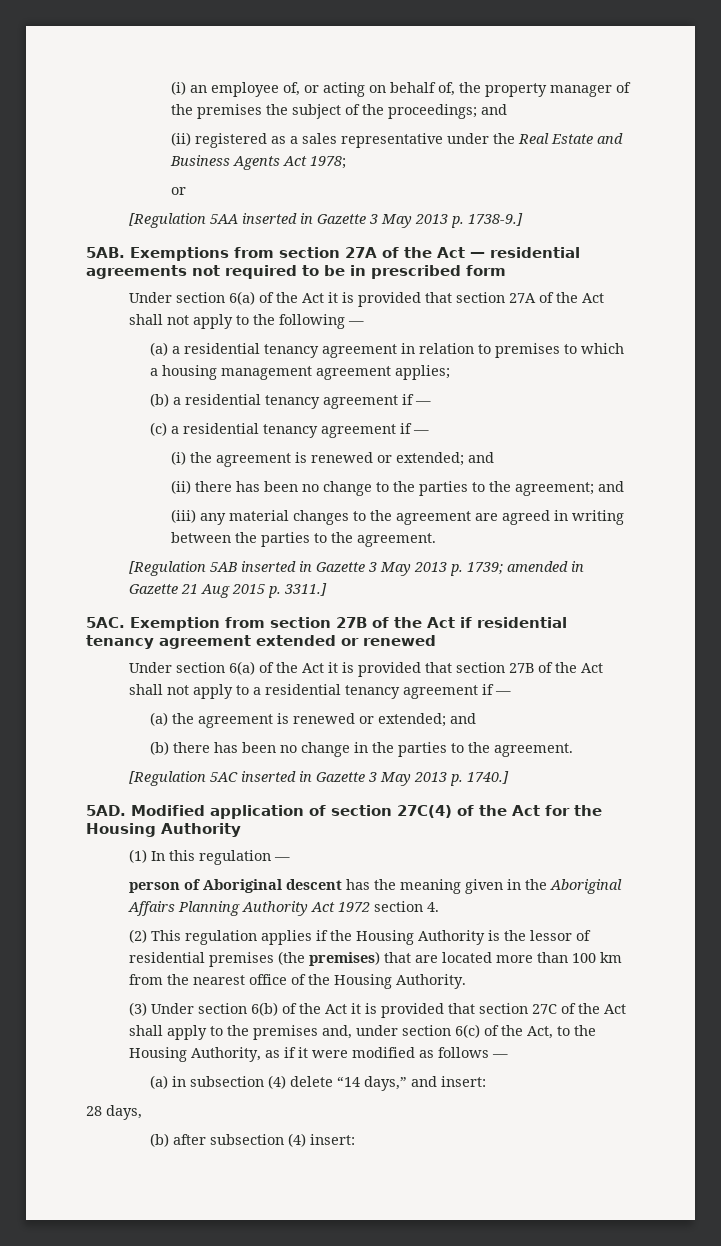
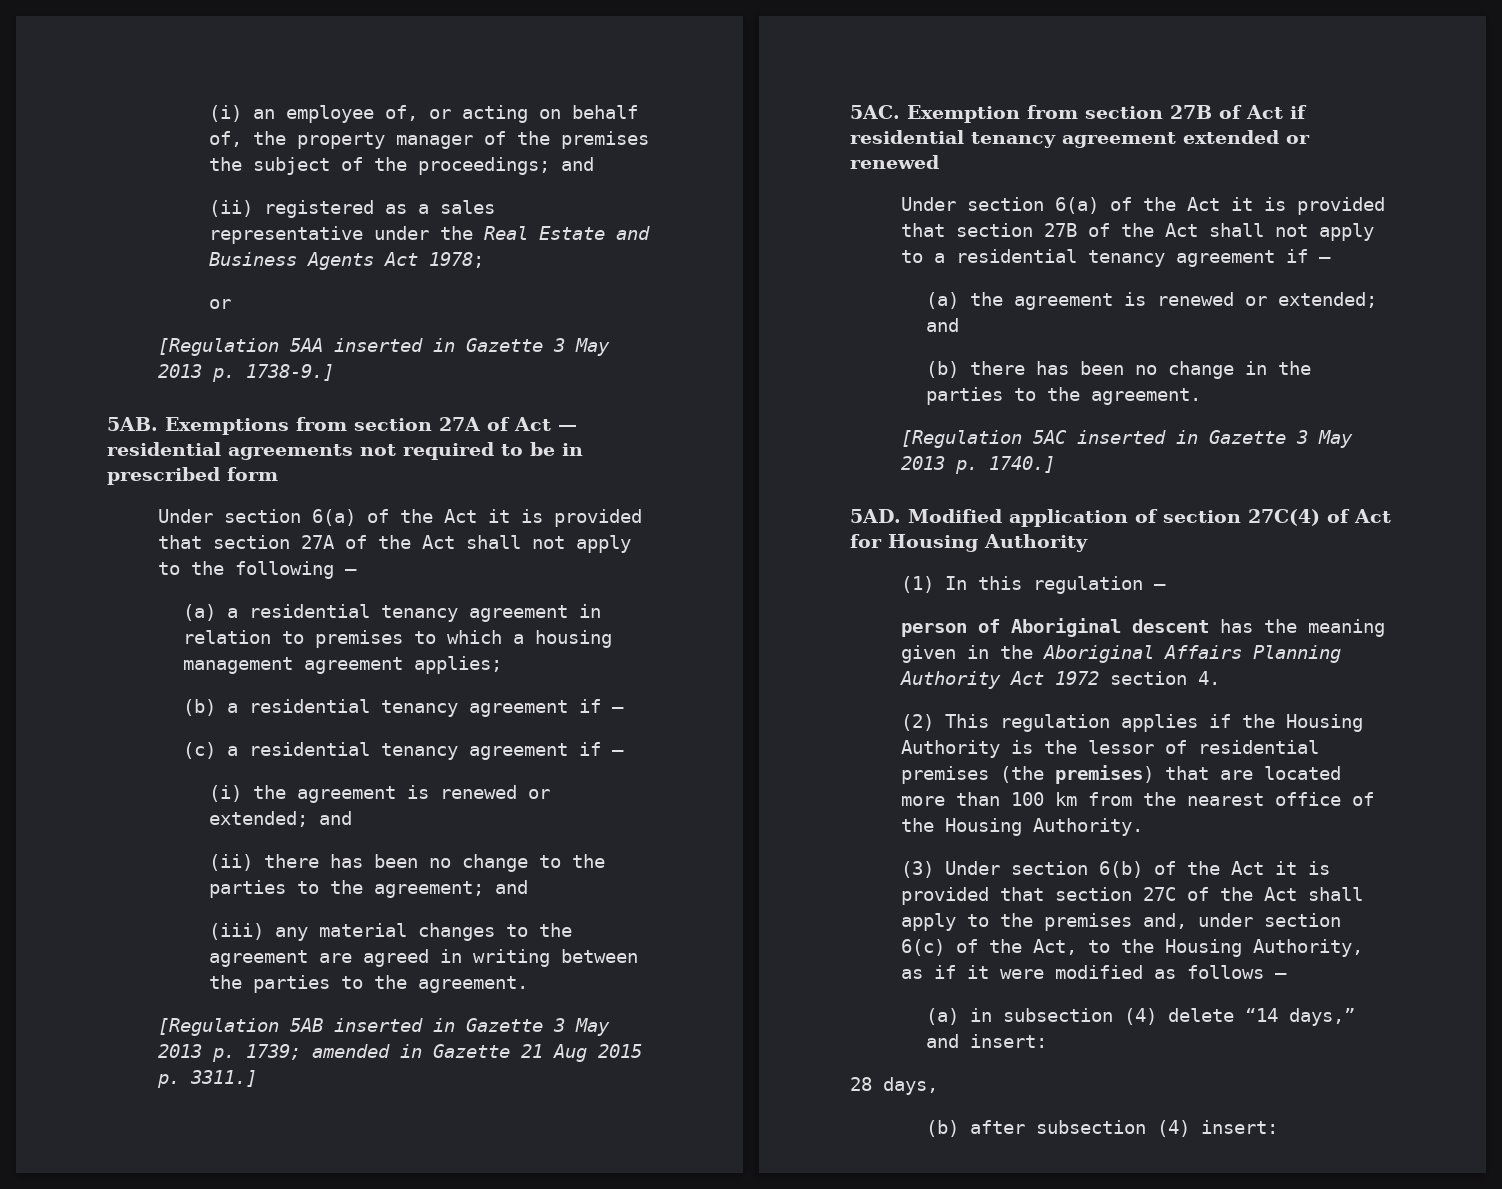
- Exemptions from section 27A of the Act — residential agreements not required to be in prescribed form
+ Exemptions from section 27A of Act — residential agreements not required to be in prescribed form
- Exemption from section 27B of the Act if residential tenancy agreement extended or renewed
+ Exemption from section 27B of Act if residential tenancy agreement extended or renewed
- Modified application of section 27C(4) of the Act for the Housing Authority
+ Modified application of section 27C(4) of Act for Housing Authority

